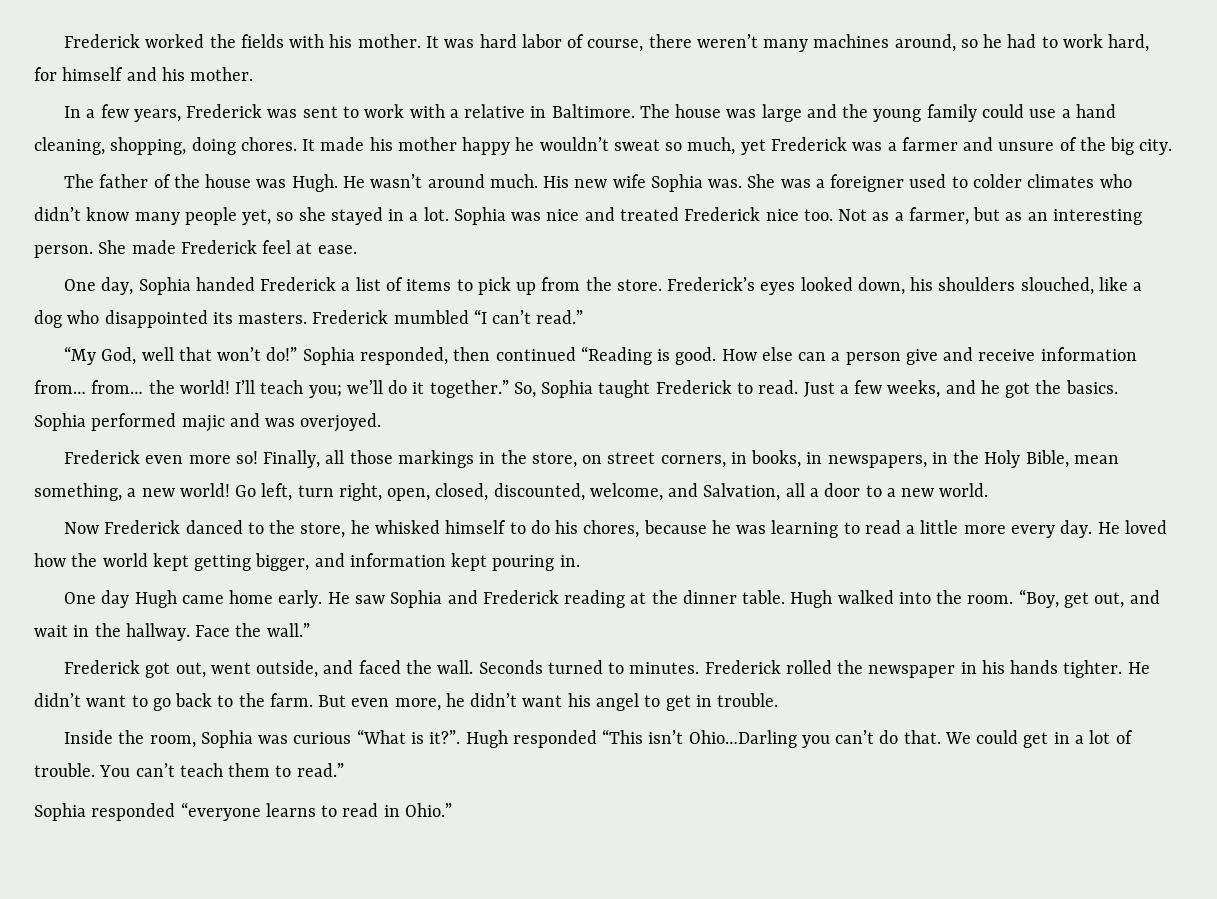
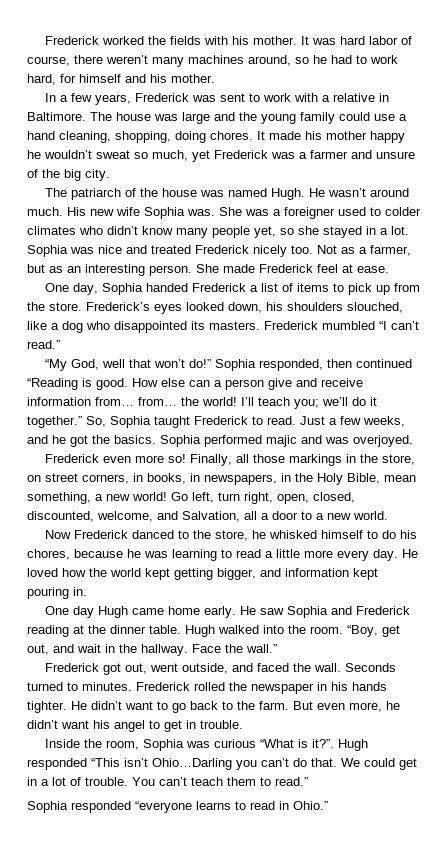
- The father of the house was Hugh.
+ The patriarch of the house was named Hugh.
- Sophia was nice and treated Frederick nice too.
+ Sophia was nice and treated Frederick nicely too.

